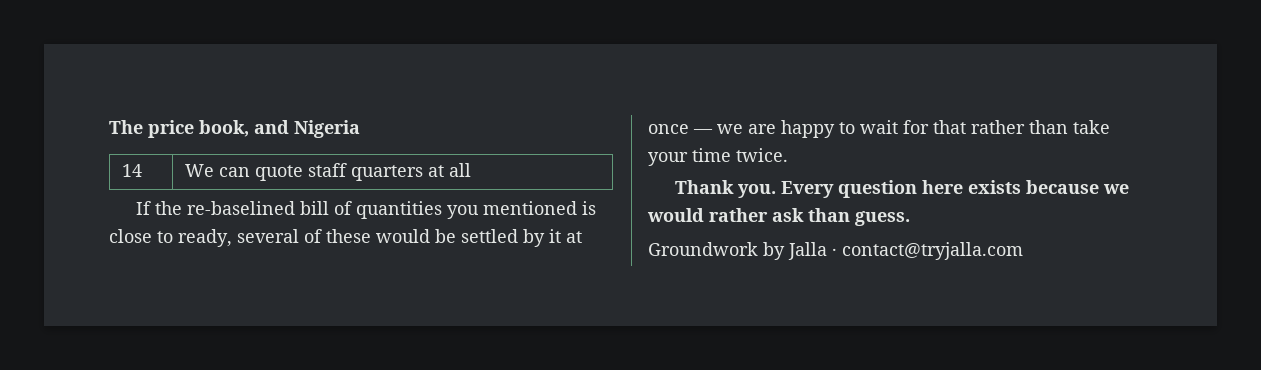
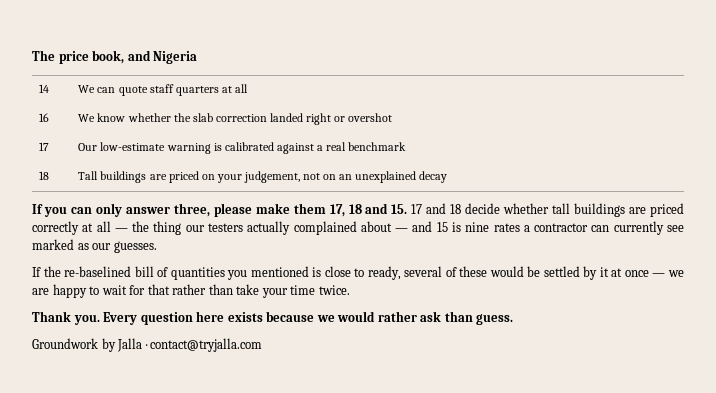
+ 16 | We know whether the slab correction landed right or overshot
+ 17 | Our low-estimate warning is calibrated against a real benchmark
+ 18 | Tall buildings are priced on your judgement, not on an unexplained decay
+ If you can only answer three, please make them 17, 18 and 15. 17 and 18 decide whether tall buildings are priced correctly at all — the thing our testers actually complained about — and 15 is nine rates a contractor can currently see marked as our guesses.

